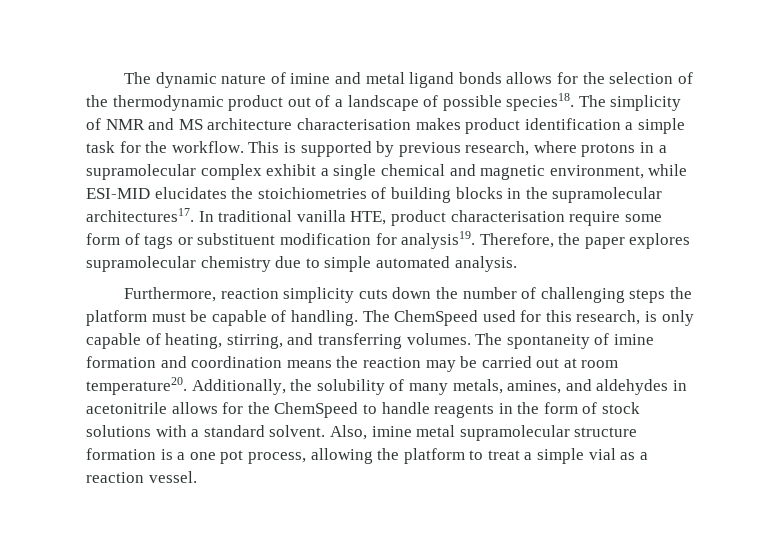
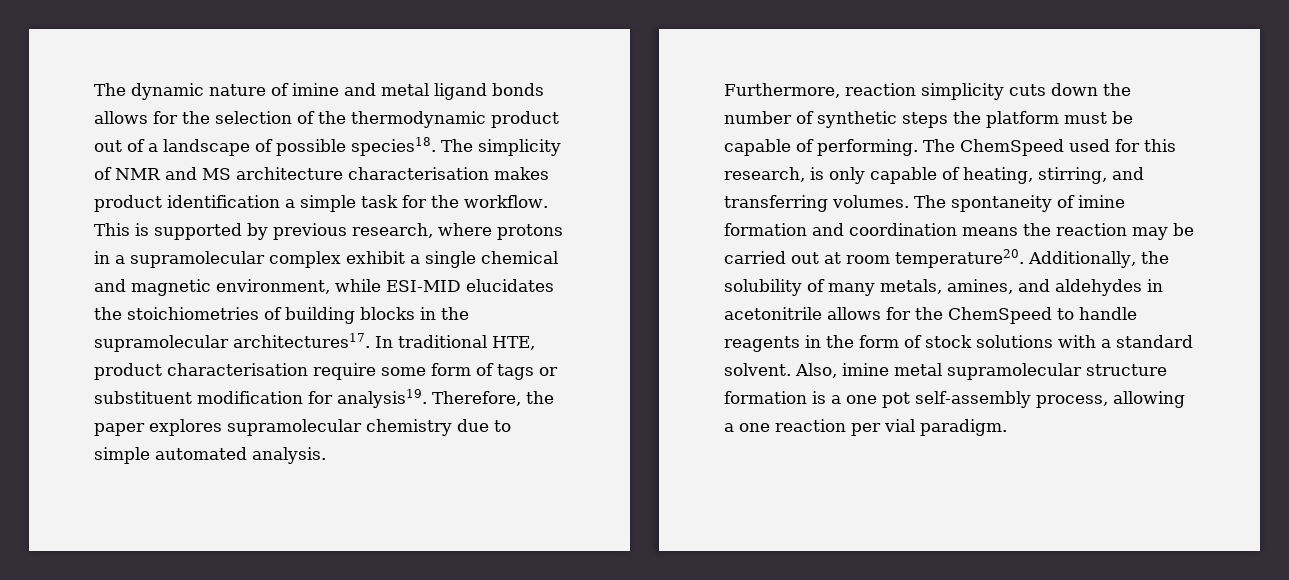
- In traditional vanilla HTE, product characterisation require some form of tags or substituent modification for analysis19.
+ In traditional HTE, product characterisation require some form of tags or substituent modification for analysis19.
- Furthermore, reaction simplicity cuts down the number of challenging steps the platform must be capable of handling.
+ Furthermore, reaction simplicity cuts down the number of synthetic steps the platform must be capable of performing.
- Also, imine metal supramolecular structure formation is a one pot process, allowing the platform to treat a simple vial as a reaction vessel.
+ Also, imine metal supramolecular structure formation is a one pot self-assembly process, allowing a one reaction per vial paradigm.

